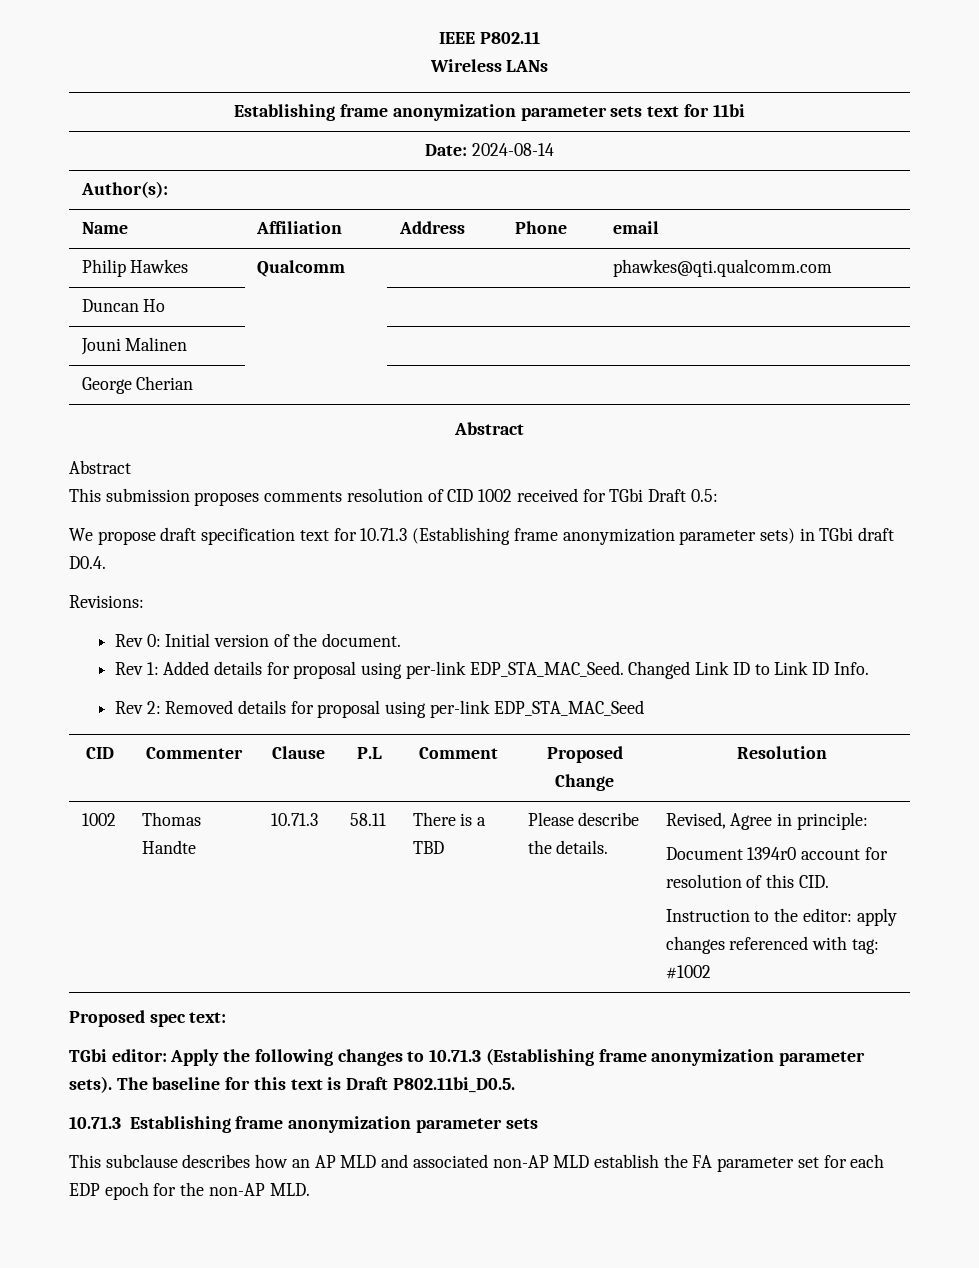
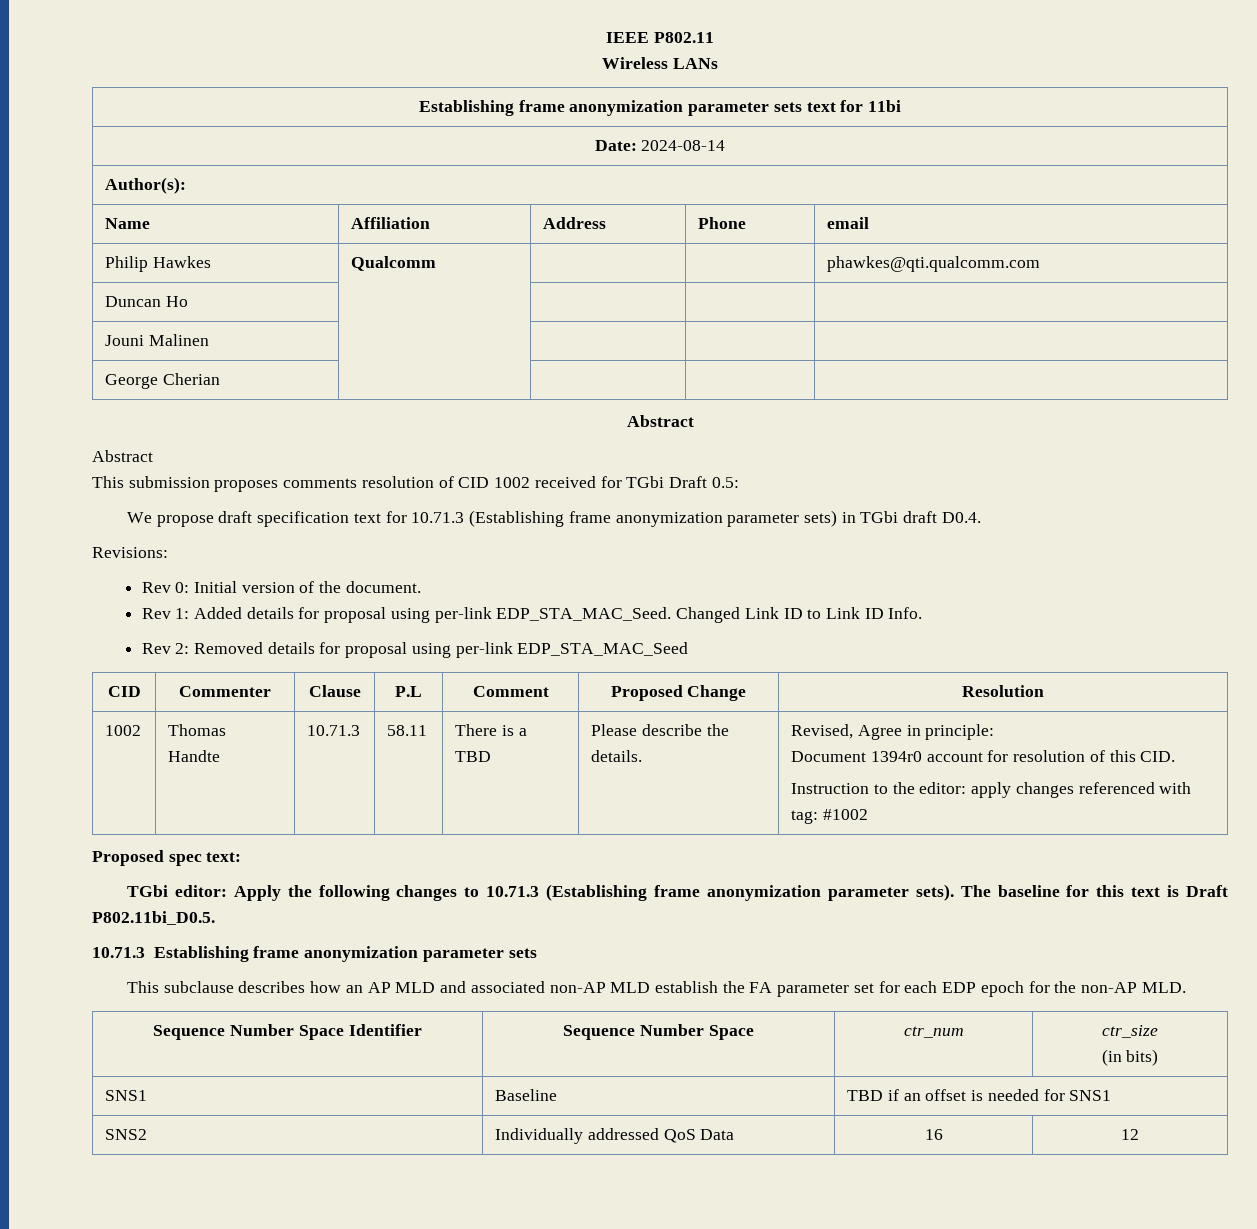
+ Sequence Number Space Identifier | Sequence Number Space | ctr_num | ctr_size
+ (in bits)
+ SNS1 | Baseline | TBD if an offset is needed for SNS1
+ SNS2 | Individually addressed QoS Data | 16 | 12

